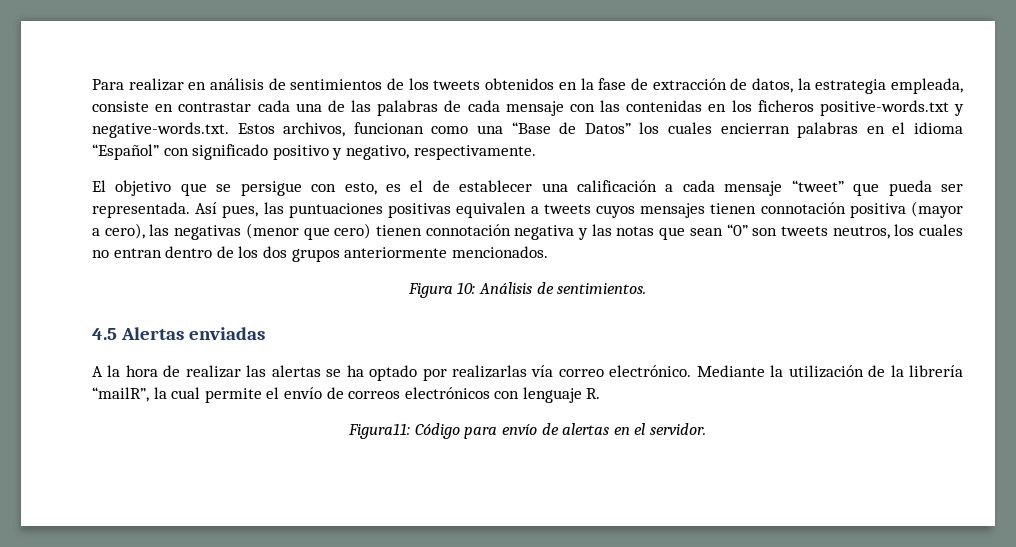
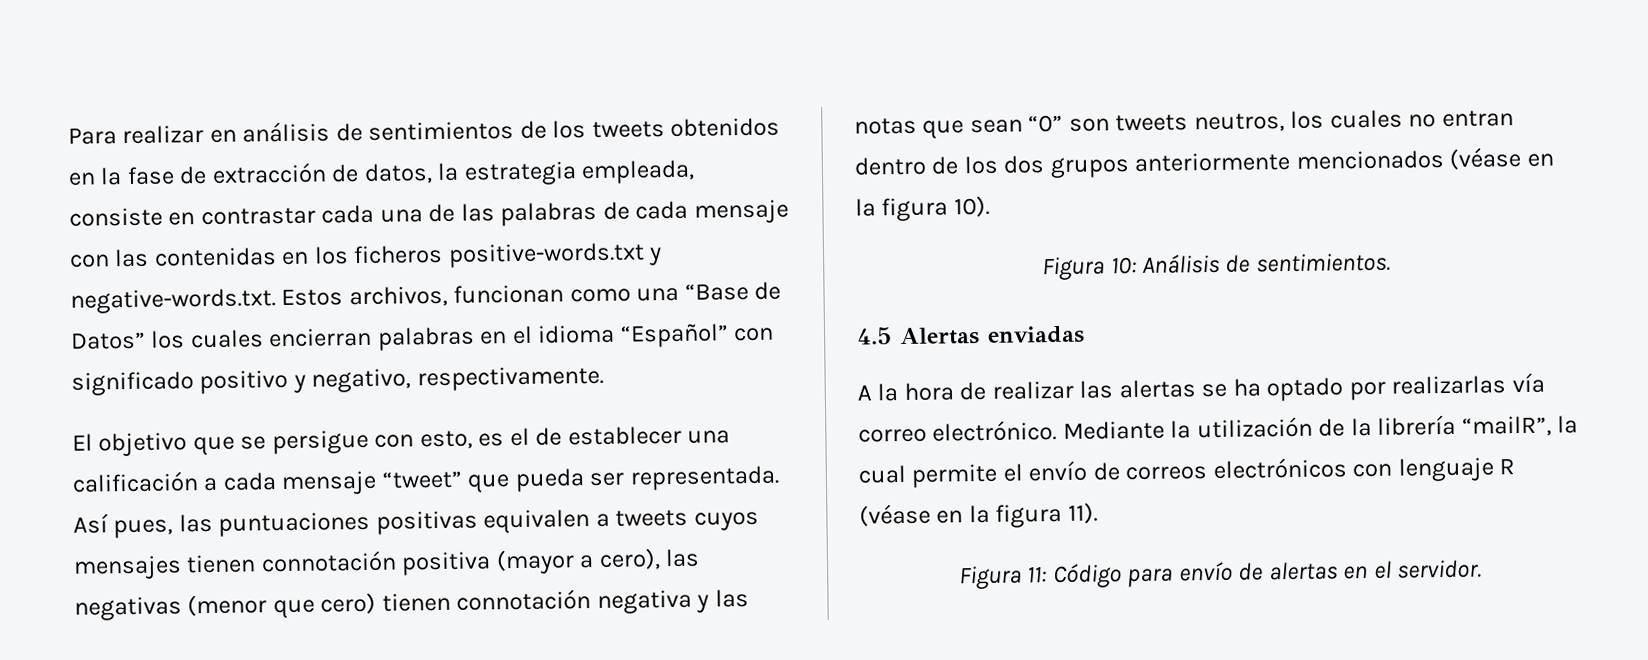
- Así pues, las puntuaciones positivas equivalen a tweets cuyos mensajes tienen connotación positiva (mayor a cero), las negativas (menor que cero) tienen connotación negativa y las notas que sean “0” son tweets neutros, los cuales no entran dentro de los dos grupos anteriormente mencionados.
+ Así pues, las puntuaciones positivas equivalen a tweets cuyos mensajes tienen connotación positiva (mayor a cero), las negativas (menor que cero) tienen connotación negativa y las notas que sean “0” son tweets neutros, los cuales no entran dentro de los dos grupos anteriormente mencionados (véase en la figura 10).
- Mediante la utilización de la librería “mailR”, la cual permite el envío de correos electrónicos con lenguaje R.
- Figura11: Código para envío de alertas en el servidor.
+ Mediante la utilización de la librería “mailR”, la cual permite el envío de correos electrónicos con lenguaje R (véase en la figura 11).
+ Figura 11: Código para envío de alertas en el servidor.

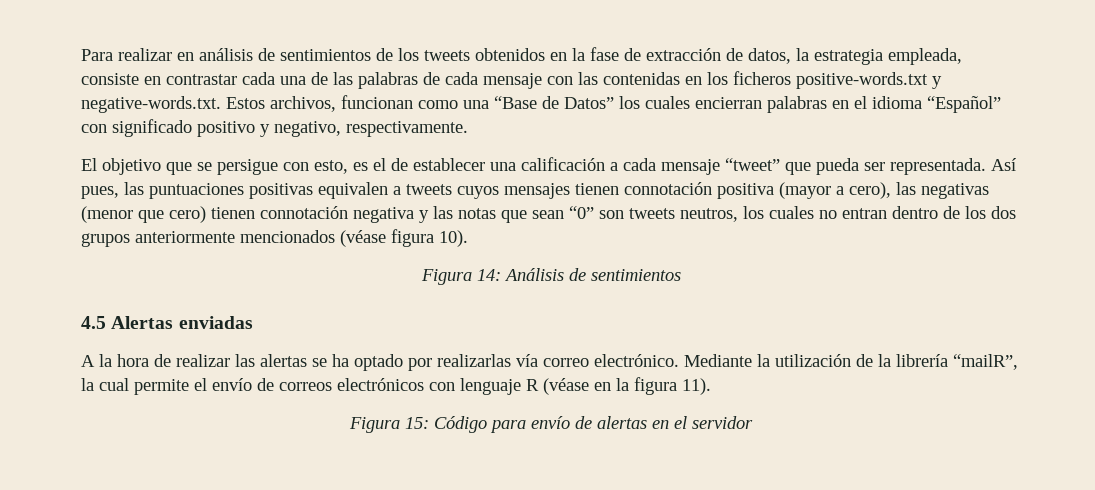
- Así pues, las puntuaciones positivas equivalen a tweets cuyos mensajes tienen connotación positiva (mayor a cero), las negativas (menor que cero) tienen connotación negativa y las notas que sean “0” son tweets neutros, los cuales no entran dentro de los dos grupos anteriormente mencionados (véase en la figura 10).
+ Así pues, las puntuaciones positivas equivalen a tweets cuyos mensajes tienen connotación positiva (mayor a cero), las negativas (menor que cero) tienen connotación negativa y las notas que sean “0” son tweets neutros, los cuales no entran dentro de los dos grupos anteriormente mencionados (véase figura 10).
- Figura 10: Análisis de sentimientos.
+ Figura 14: Análisis de sentimientos
- Figura 11: Código para envío de alertas en el servidor.
+ Figura 15: Código para envío de alertas en el servidor

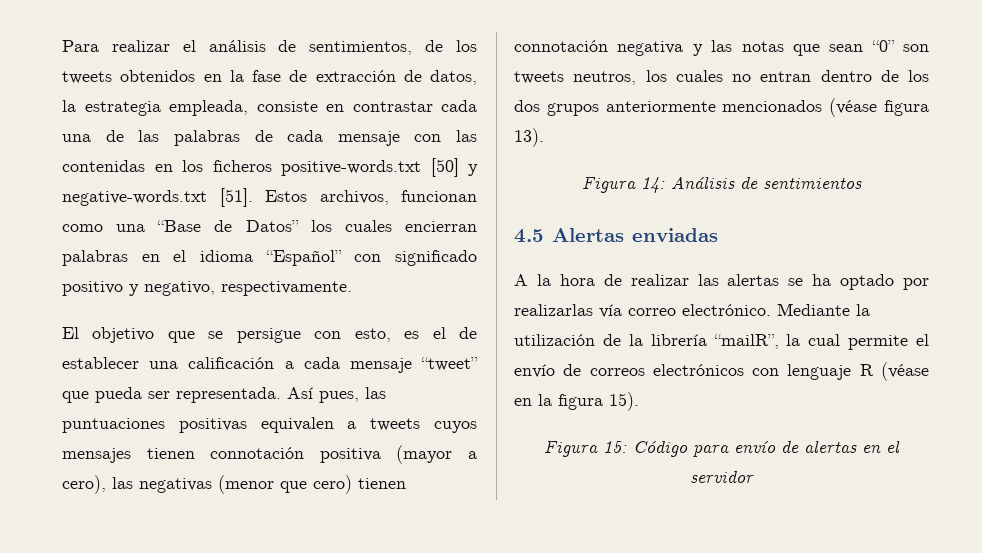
- Para realizar en análisis de sentimientos de los tweets obtenidos en la fase de extracción de datos, la estrategia empleada, consiste en contrastar cada una de las palabras de cada mensaje con las contenidas en los ficheros positive-words.txt y negative-words.txt. Estos archivos, funcionan como una “Base de Datos” los cuales encierran palabras en el idioma “Español” con significado positivo y negativo, respectivamente.
+ Para realizar el análisis de sentimientos, de los tweets obtenidos en la fase de extracción de datos, la estrategia empleada, consiste en contrastar cada una de las palabras de cada mensaje con las contenidas en los ficheros positive-words.txt [50] y negative-words.txt [51]. Estos archivos, funcionan como una “Base de Datos” los cuales encierran palabras en el idioma “Español” con significado positivo y negativo, respectivamente.
- Así pues, las puntuaciones positivas equivalen a tweets cuyos mensajes tienen connotación positiva (mayor a cero), las negativas (menor que cero) tienen connotación negativa y las notas que sean “0” son tweets neutros, los cuales no entran dentro de los dos grupos anteriormente mencionados (véase figura 10).
+ Así pues, las puntuaciones positivas equivalen a tweets cuyos mensajes tienen connotación positiva (mayor a cero), las negativas (menor que cero) tienen connotación negativa y las notas que sean “0” son tweets neutros, los cuales no entran dentro de los dos grupos anteriormente mencionados (véase figura 13).
- Mediante la utilización de la librería “mailR”, la cual permite el envío de correos electrónicos con lenguaje R (véase en la figura 11).
+ Mediante la utilización de la librería “mailR”, la cual permite el envío de correos electrónicos con lenguaje R (véase en la figura 15).

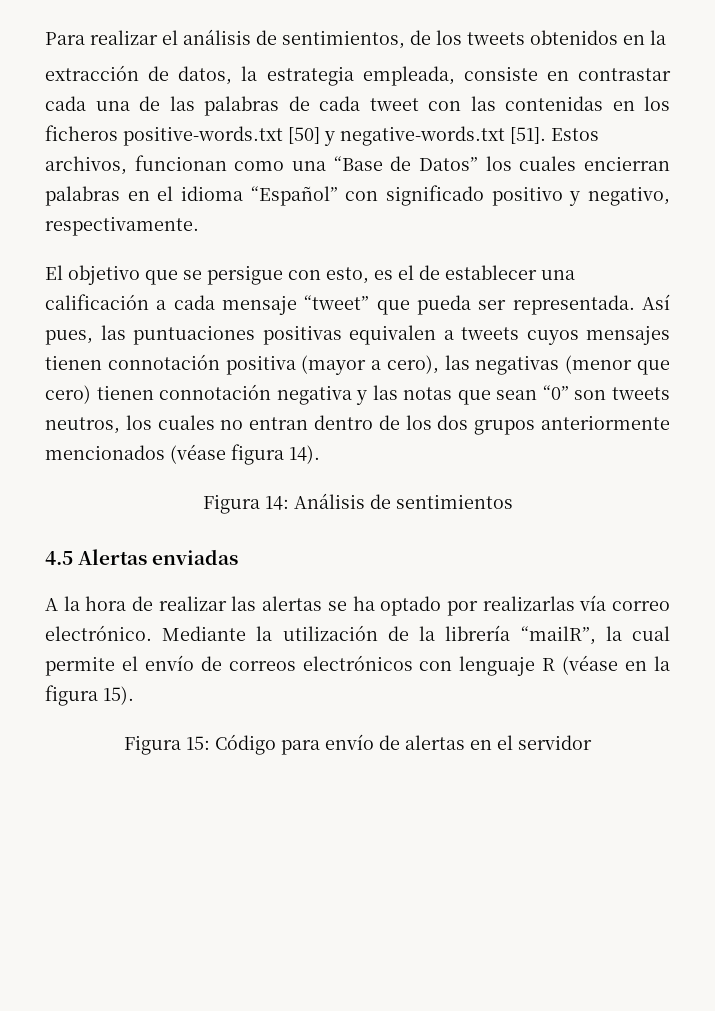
- Para realizar el análisis de sentimientos, de los tweets obtenidos en la fase de extracción de datos, la estrategia empleada, consiste en contrastar cada una de las palabras de cada mensaje con las contenidas en los ficheros positive-words.txt [50] y negative-words.txt [51].
+ Para realizar el análisis de sentimientos, de los tweets obtenidos en la
+ extracción de datos, la estrategia empleada, consiste en contrastar cada una de las palabras de cada tweet con las contenidas en los ficheros positive-words.txt [50] y negative-words.txt [51].
- Así pues, las puntuaciones positivas equivalen a tweets cuyos mensajes tienen connotación positiva (mayor a cero), las negativas (menor que cero) tienen connotación negativa y las notas que sean “0” son tweets neutros, los cuales no entran dentro de los dos grupos anteriormente mencionados (véase figura 13).
+ Así pues, las puntuaciones positivas equivalen a tweets cuyos mensajes tienen connotación positiva (mayor a cero), las negativas (menor que cero) tienen connotación negativa y las notas que sean “0” son tweets neutros, los cuales no entran dentro de los dos grupos anteriormente mencionados (véase figura 14).

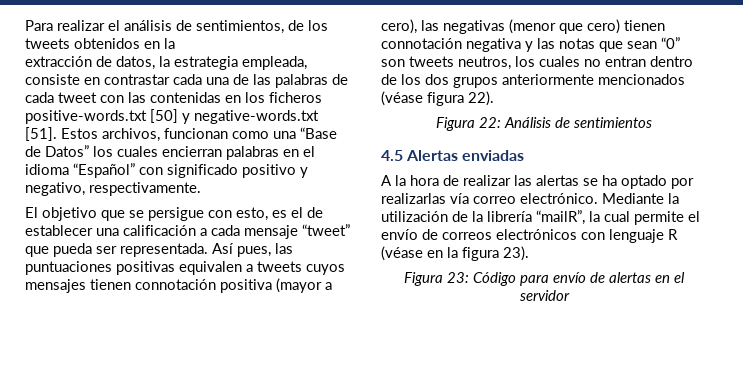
- Así pues, las puntuaciones positivas equivalen a tweets cuyos mensajes tienen connotación positiva (mayor a cero), las negativas (menor que cero) tienen connotación negativa y las notas que sean “0” son tweets neutros, los cuales no entran dentro de los dos grupos anteriormente mencionados (véase figura 14).
- Figura 14: Análisis de sentimientos
+ Así pues, las puntuaciones positivas equivalen a tweets cuyos mensajes tienen connotación positiva (mayor a cero), las negativas (menor que cero) tienen connotación negativa y las notas que sean “0” son tweets neutros, los cuales no entran dentro de los dos grupos anteriormente mencionados (véase figura 22).
+ Figura 22: Análisis de sentimientos
- Mediante la utilización de la librería “mailR”, la cual permite el envío de correos electrónicos con lenguaje R (véase en la figura 15).
- Figura 15: Código para envío de alertas en el servidor
+ Mediante la utilización de la librería “mailR”, la cual permite el envío de correos electrónicos con lenguaje R (véase en la figura 23).
+ Figura 23: Código para envío de alertas en el servidor

